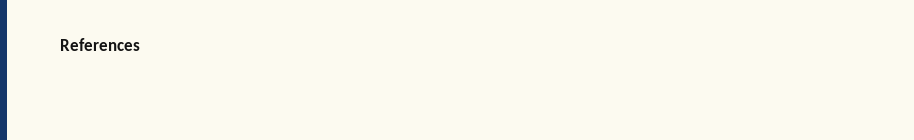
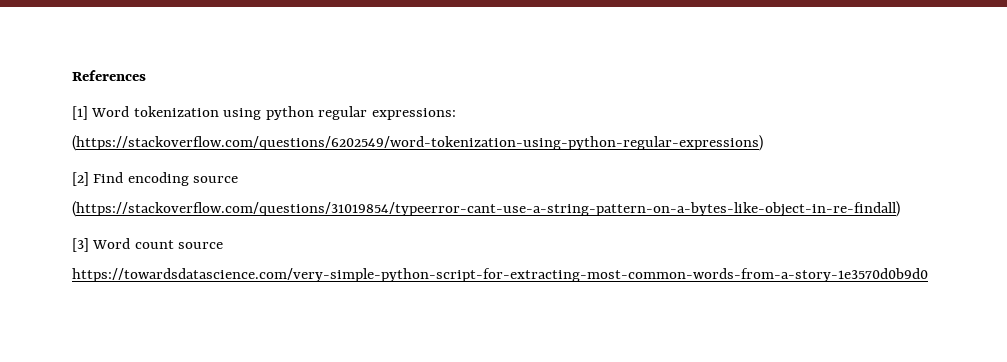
+ [1] Word tokenization using python regular expressions:
+ (https://stackoverflow.com/questions/6202549/word-tokenization-using-python-regular-expressions)
+ [2] Find encoding source
+ (https://stackoverflow.com/questions/31019854/typeerror-cant-use-a-string-pattern-on-a-bytes-like-object-in-re-findall)
+ [3] Word count source
+ https://towardsdatascience.com/very-simple-python-script-for-extracting-most-common-words-from-a-story-1e3570d0b9d0

